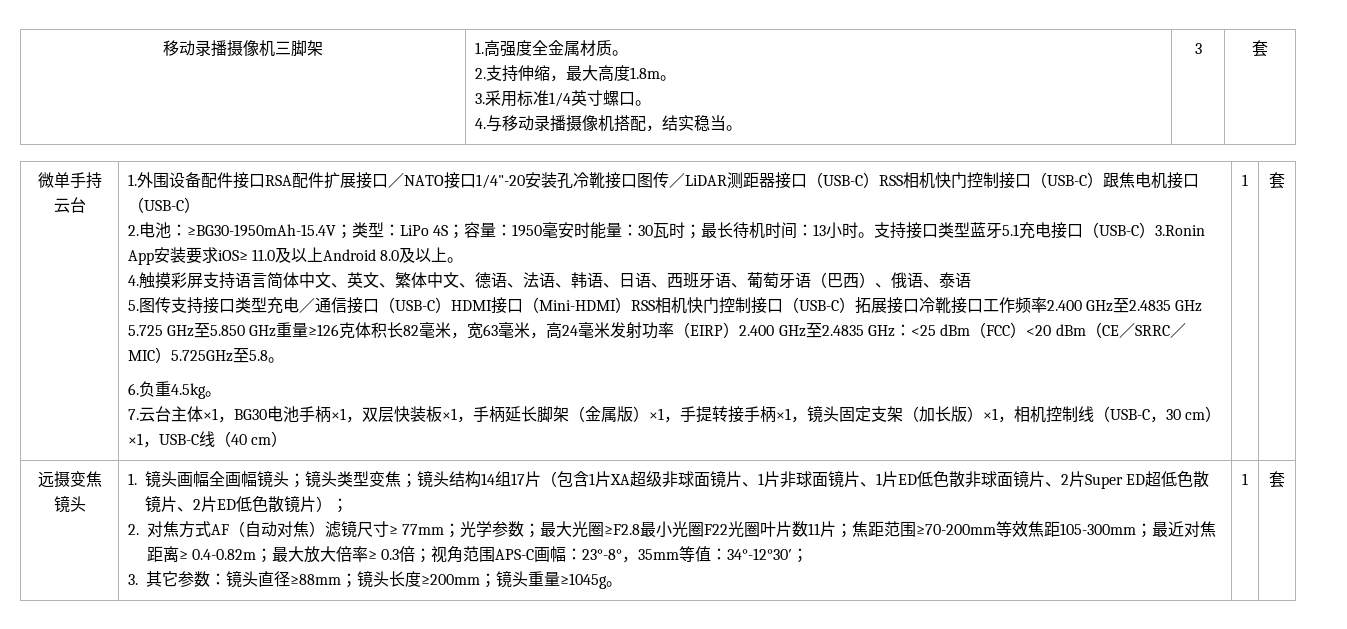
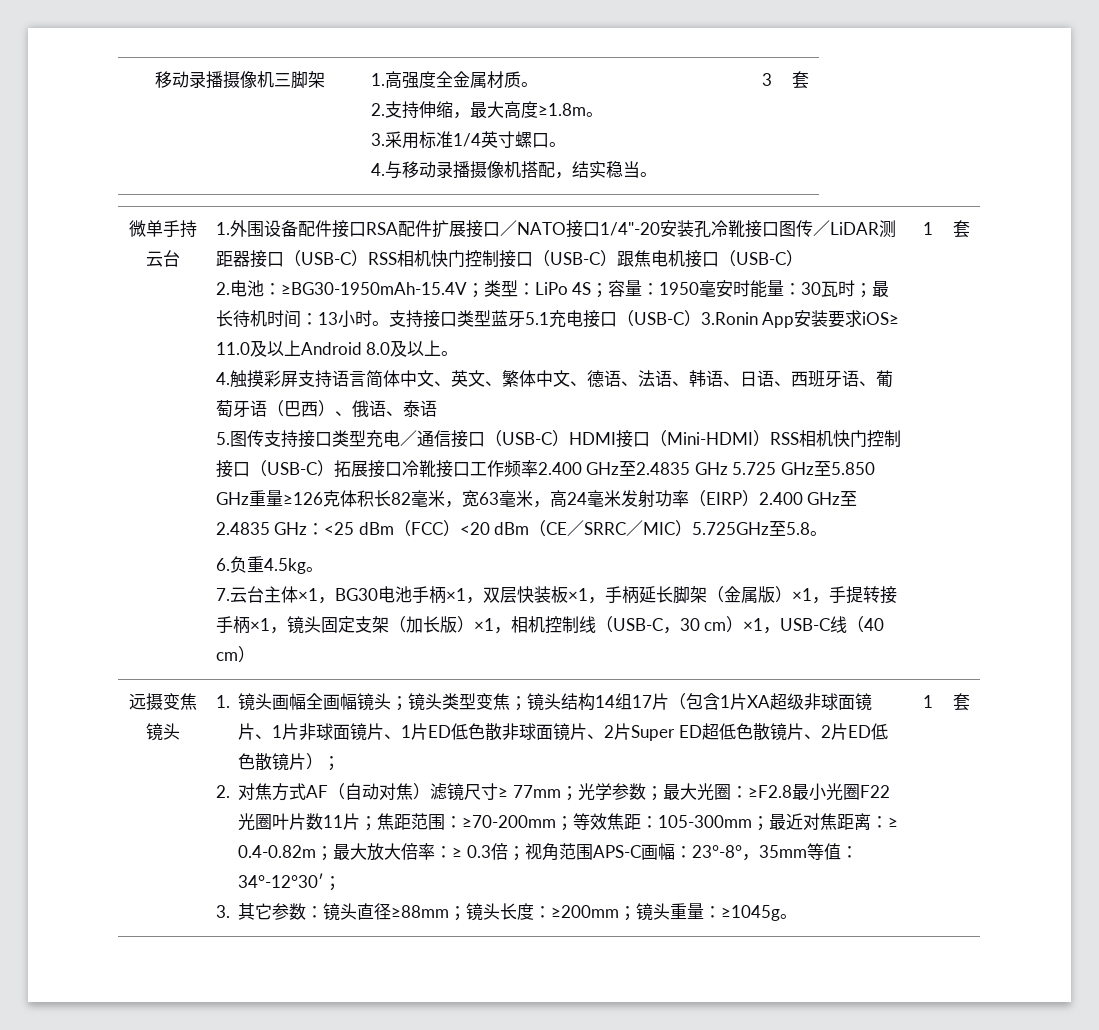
  移动录播摄像机三脚架 | 1.高强度全金属材质。
- 2.支持伸缩，最大高度1.8m。
+ 2.支持伸缩，最大高度≥1.8m。
- 2.对焦方式AF（自动对焦）滤镜尺寸≥ 77mm；光学参数；最大光圈≥F2.8最小光圈F22光圈叶片数11片；焦距范围≥70-200mm等效焦距105-300mm；最近对焦距离≥ 0.4-0.82m；最大放大倍率≥ 0.3倍；视角范围APS-C画幅：23°-8°，35mm等值：34°-12°30′；
+ 2.对焦方式AF（自动对焦）滤镜尺寸≥ 77mm；光学参数；最大光圈：≥F2.8最小光圈F22光圈叶片数11片；焦距范围：≥70-200mm；等效焦距：105-300mm；最近对焦距离：≥ 0.4-0.82m；最大放大倍率：≥ 0.3倍；视角范围APS-C画幅：23°-8°，35mm等值：34°-12°30′；
- 3.其它参数：镜头直径≥88mm；镜头长度≥200mm；镜头重量≥1045g。
+ 3.其它参数：镜头直径≥88mm；镜头长度：≥200mm；镜头重量：≥1045g。

